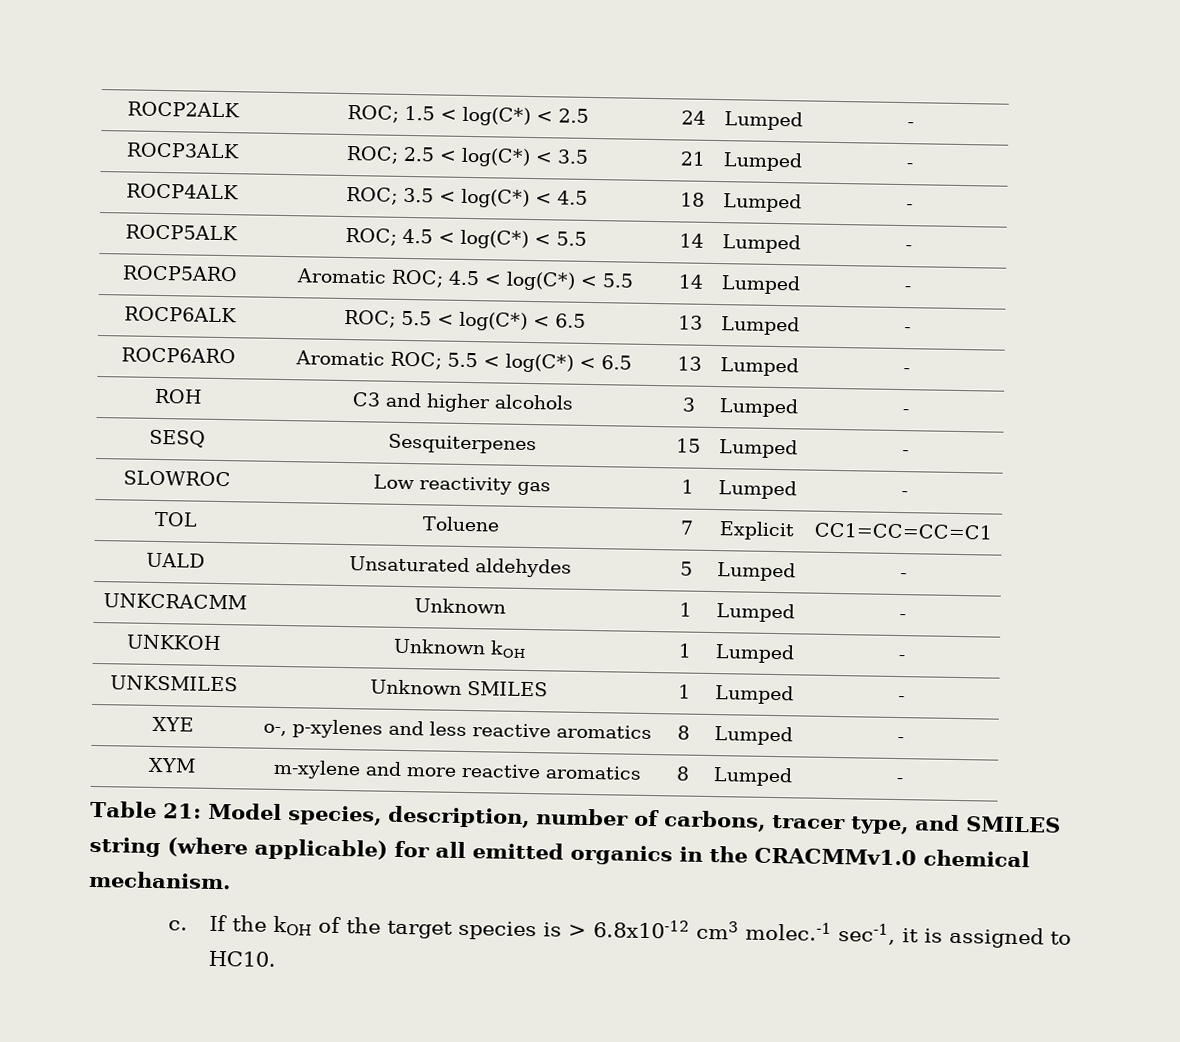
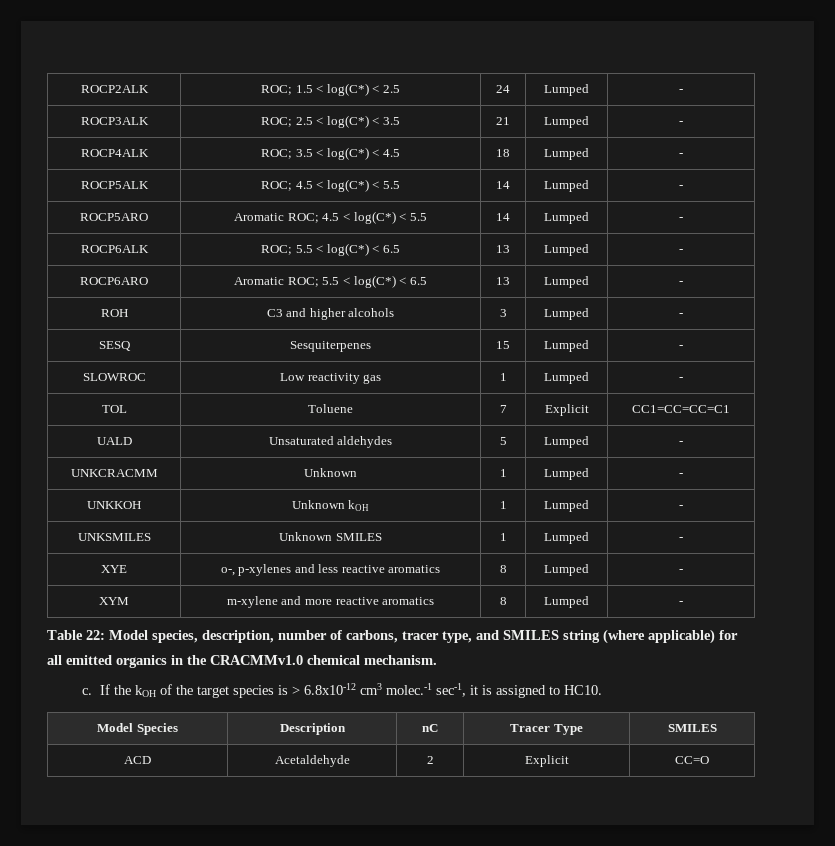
- Table 21: Model species, description, number of carbons, tracer type, and SMILES string (where applicable) for all emitted organics in the CRACMMv1.0 chemical mechanism.
+ Table 22: Model species, description, number of carbons, tracer type, and SMILES string (where applicable) for all emitted organics in the CRACMMv1.0 chemical mechanism.
+ Model Species | Description | nC | Tracer Type | SMILES
+ ACD | Acetaldehyde | 2 | Explicit | CC=O

